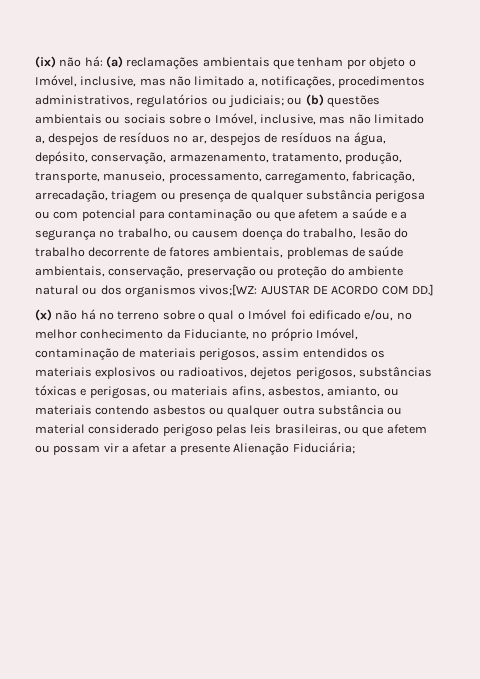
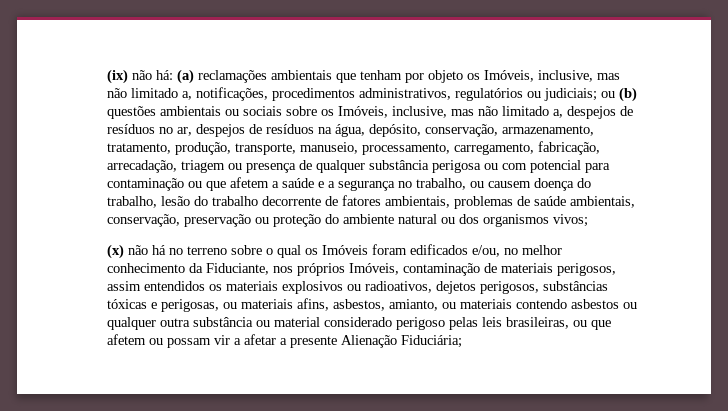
- (a) reclamações ambientais que tenham por objeto o Imóvel, inclusive, mas não limitado a, notificações, procedimentos administrativos, regulatórios ou judiciais;
+ (a) reclamações ambientais que tenham por objeto os Imóveis, inclusive, mas não limitado a, notificações, procedimentos administrativos, regulatórios ou judiciais;
- ou (b) questões ambientais ou sociais sobre o Imóvel, inclusive, mas não limitado a, despejos de resíduos no ar, despejos de resíduos na água, depósito, conservação, armazenamento, tratamento, produção, transporte, manuseio, processamento, carregamento, fabricação, arrecadação, triagem ou presença de qualquer substância perigosa ou com potencial para contaminação ou que afetem a saúde e a segurança no trabalho, ou causem doença do trabalho, lesão do trabalho decorrente de fatores ambientais, problemas de saúde ambientais, conservação, preservação ou proteção do ambiente natural ou dos organismos vivos;[WZ: AJUSTAR DE ACORDO COM DD.]
+ ou (b) questões ambientais ou sociais sobre os Imóveis, inclusive, mas não limitado a, despejos de resíduos no ar, despejos de resíduos na água, depósito, conservação, armazenamento, tratamento, produção, transporte, manuseio, processamento, carregamento, fabricação, arrecadação, triagem ou presença de qualquer substância perigosa ou com potencial para contaminação ou que afetem a saúde e a segurança no trabalho, ou causem doença do trabalho, lesão do trabalho decorrente de fatores ambientais, problemas de saúde ambientais, conservação, preservação ou proteção do ambiente natural ou dos organismos vivos;
- (x) não há no terreno sobre o qual o Imóvel foi edificado e/ou, no melhor conhecimento da Fiduciante, no próprio Imóvel, contaminação de materiais perigosos, assim entendidos os materiais explosivos ou radioativos, dejetos perigosos, substâncias tóxicas e perigosas, ou materiais afins, asbestos, amianto, ou materiais contendo asbestos ou qualquer outra substância ou material considerado perigoso pelas leis brasileiras, ou que afetem ou possam vir a afetar a presente Alienação Fiduciária;
+ (x) não há no terreno sobre o qual os Imóveis foram edificados e/ou, no melhor conhecimento da Fiduciante, nos próprios Imóveis, contaminação de materiais perigosos, assim entendidos os materiais explosivos ou radioativos, dejetos perigosos, substâncias tóxicas e perigosas, ou materiais afins, asbestos, amianto, ou materiais contendo asbestos ou qualquer outra substância ou material considerado perigoso pelas leis brasileiras, ou que afetem ou possam vir a afetar a presente Alienação Fiduciária;

